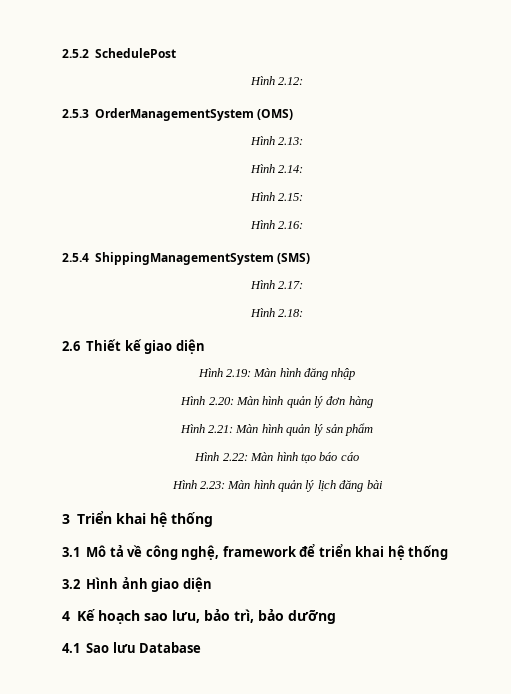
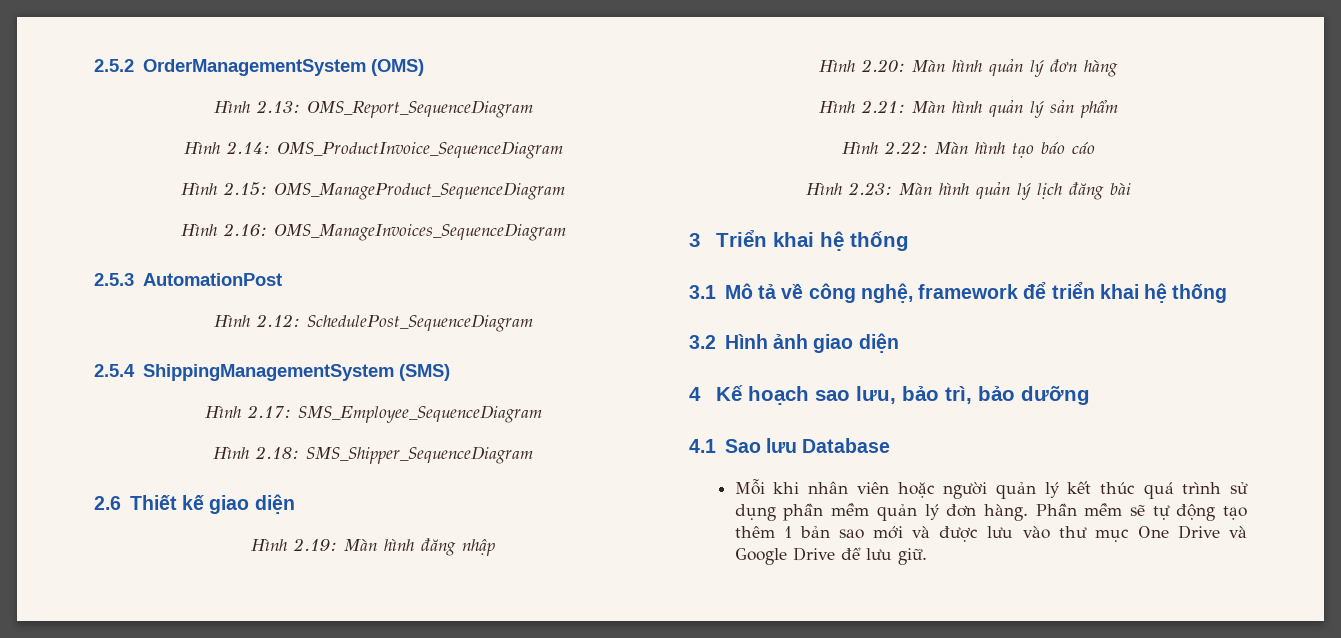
- 2.5.2 SchedulePost
- Hình 2.12:
- 2.5.3 OrderManagementSystem (OMS)
+ 2.5.2 OrderManagementSystem (OMS)
- Hình 2.13:
+ Hình 2.13: OMS_Report_SequenceDiagram
- Hình 2.14:
+ Hình 2.14: OMS_ProductInvoice_SequenceDiagram
- Hình 2.15:
+ Hình 2.15: OMS_ManageProduct_SequenceDiagram
- Hình 2.16:
+ Hình 2.16: OMS_ManageInvoices_SequenceDiagram
+ 2.5.3 AutomationPost
+ Hình 2.12: SchedulePost_SequenceDiagram
- Hình 2.17:
+ Hình 2.17: SMS_Employee_SequenceDiagram
- Hình 2.18:
+ Hình 2.18: SMS_Shipper_SequenceDiagram
+ Mỗi khi nhân viên hoặc người quản lý kết thúc quá trình sử dụng phần mềm quản lý đơn hàng. Phần mềm sẽ tự động tạo thêm 1 bản sao mới và được lưu vào thư mục One Drive và Google Drive để lưu giữ.

